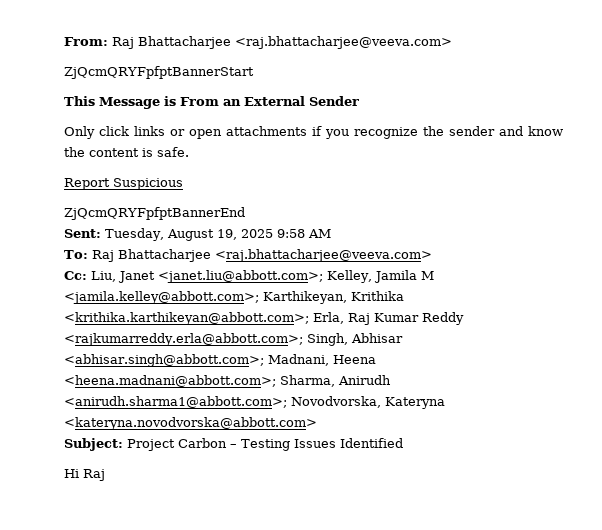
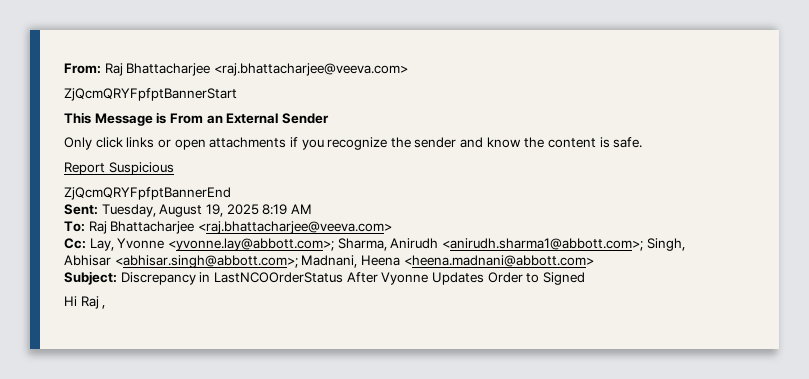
- Sent: Tuesday, August 19, 2025 9:58 AM
+ Sent: Tuesday, August 19, 2025 8:19 AM
- Cc: Liu, Janet <janet.liu@abbott.com>; Kelley, Jamila M <jamila.kelley@abbott.com>; Karthikeyan, Krithika <krithika.karthikeyan@abbott.com>; Erla, Raj Kumar Reddy <rajkumarreddy.erla@abbott.com>; Singh, Abhisar <abhisar.singh@abbott.com>; Madnani, Heena <heena.madnani@abbott.com>; Sharma, Anirudh <anirudh.sharma1@abbott.com>; Novodvorska, Kateryna <kateryna.novodvorska@abbott.com>
- Subject: Project Carbon – Testing Issues Identified
+ Cc: Lay, Yvonne <yvonne.lay@abbott.com>; Sharma, Anirudh <anirudh.sharma1@abbott.com>; Singh, Abhisar <abhisar.singh@abbott.com>; Madnani, Heena <heena.madnani@abbott.com>
+ Subject: Discrepancy in LastNCOOrderStatus After Vyonne Updates Order to Signed
- Hi Raj
+ Hi Raj ,

